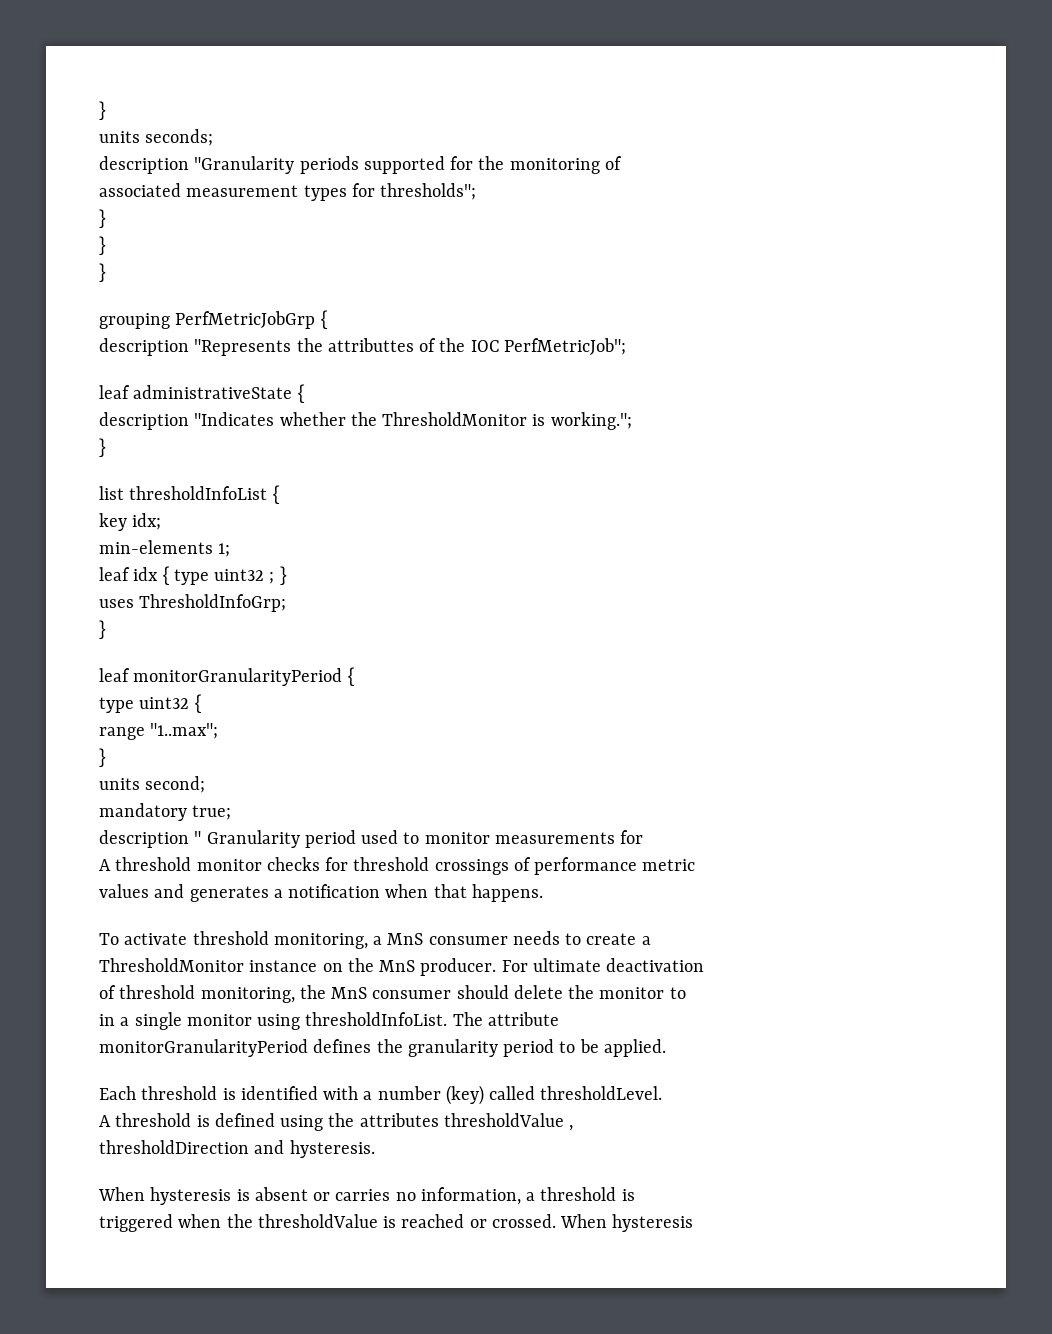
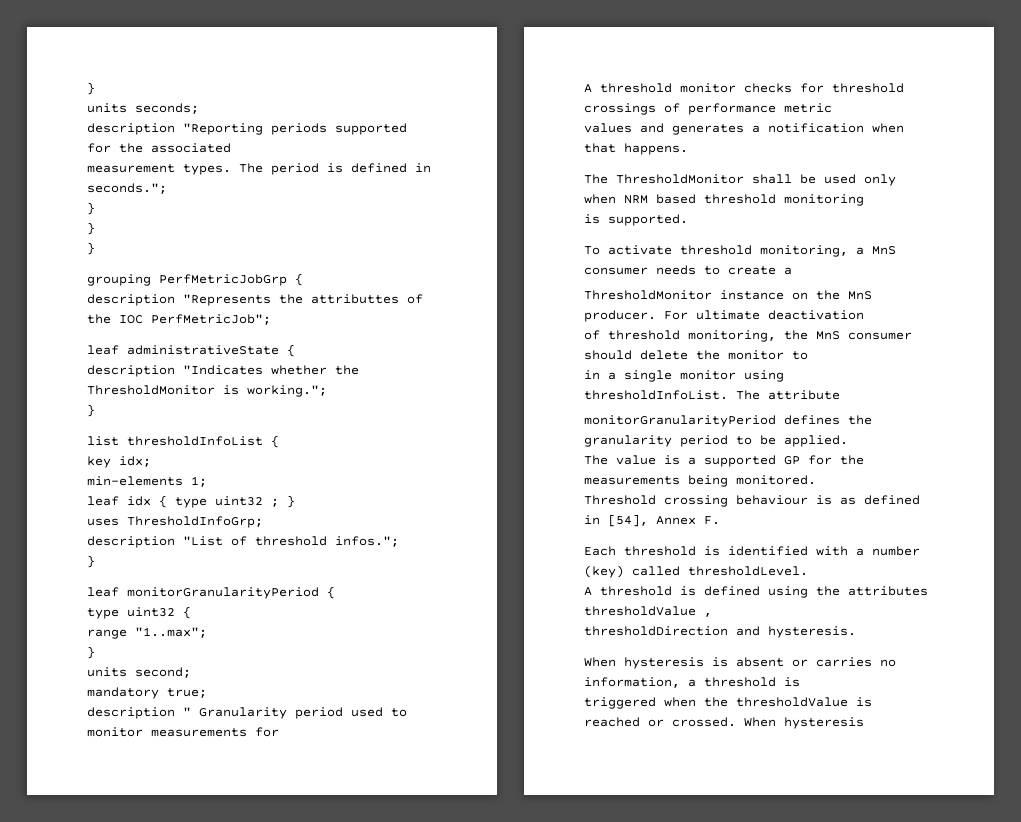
- description "Granularity periods supported for the monitoring of
- associated measurement types for thresholds";
+ description "Reporting periods supported for the associated
+ measurement types. The period is defined in seconds.";
+ description "List of threshold infos.";
+ The ThresholdMonitor shall be used only when NRM based threshold monitoring
+ is supported.
+ The value is a supported GP for the measurements being monitored.
+ Threshold crossing behaviour is as defined in [54], Annex F.

